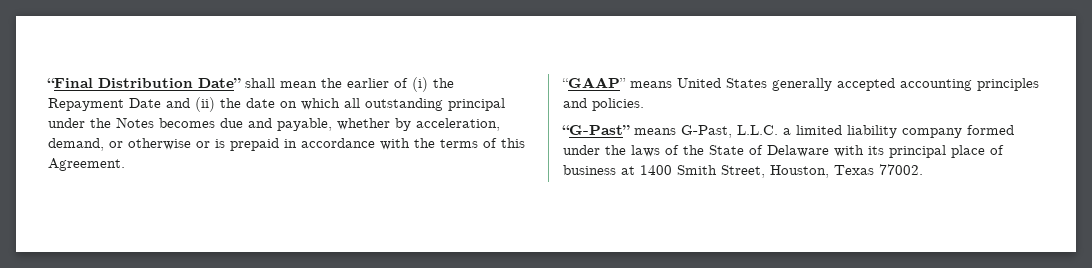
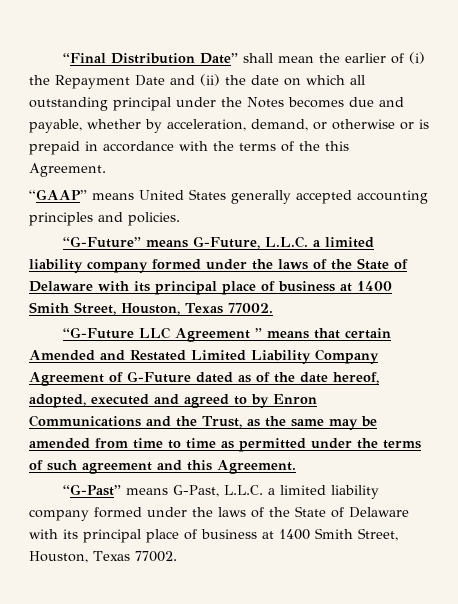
- “Final Distribution Date” shall mean the earlier of (i) the Repayment Date and (ii) the date on which all outstanding principal under the Notes becomes due and payable, whether by acceleration, demand, or otherwise or is prepaid in accordance with the terms of this Agreement.
+ “Final Distribution Date” shall mean the earlier of (i) the Repayment Date and (ii) the date on which all outstanding principal under the Notes becomes due and payable, whether by acceleration, demand, or otherwise or is prepaid in accordance with the terms of the this Agreement.
+ “G-Future” means G-Future, L.L.C. a limited liability company formed under the laws of the State of Delaware with its principal place of business at 1400 Smith Street, Houston, Texas 77002.
+ “G-Future LLC Agreement ” means that certain Amended and Restated Limited Liability Company Agreement of G-Future dated as of the date hereof, adopted, executed and agreed to by Enron Communications and the Trust, as the same may be amended from time to time as permitted under the terms of such agreement and this Agreement.

